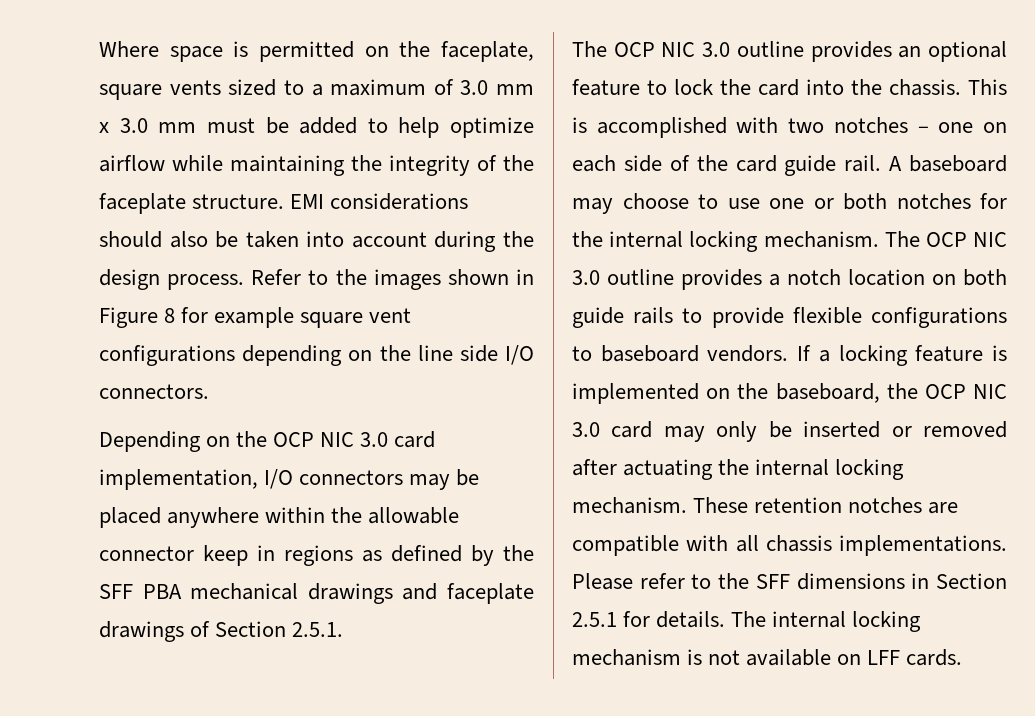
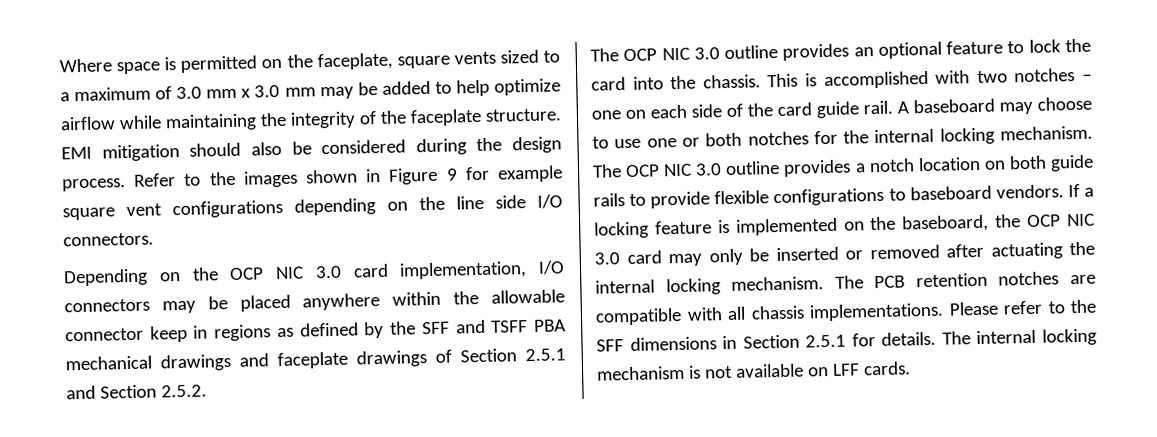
- Where space is permitted on the faceplate, square vents sized to a maximum of 3.0 mm x 3.0 mm must be added to help optimize airflow while maintaining the integrity of the faceplate structure.
+ Where space is permitted on the faceplate, square vents sized to a maximum of 3.0 mm x 3.0 mm may be added to help optimize airflow while maintaining the integrity of the faceplate structure.
- EMI considerations should also be taken into account during the design process.
+ EMI mitigation should also be considered during the design process.
- Refer to the images shown in Figure 8 for example square vent configurations depending on the line side I/O connectors.
+ Refer to the images shown in Figure 9 for example square vent configurations depending on the line side I/O connectors.
- Depending on the OCP NIC 3.0 card implementation, I/O connectors may be placed anywhere within the allowable connector keep in regions as defined by the SFF PBA mechanical drawings and faceplate drawings of Section 2.5.1.
+ Depending on the OCP NIC 3.0 card implementation, I/O connectors may be placed anywhere within the allowable connector keep in regions as defined by the SFF and TSFF PBA mechanical drawings and faceplate drawings of Section 2.5.1 and Section 2.5.2.
- These retention notches are compatible with all chassis implementations.
+ The PCB retention notches are compatible with all chassis implementations.

